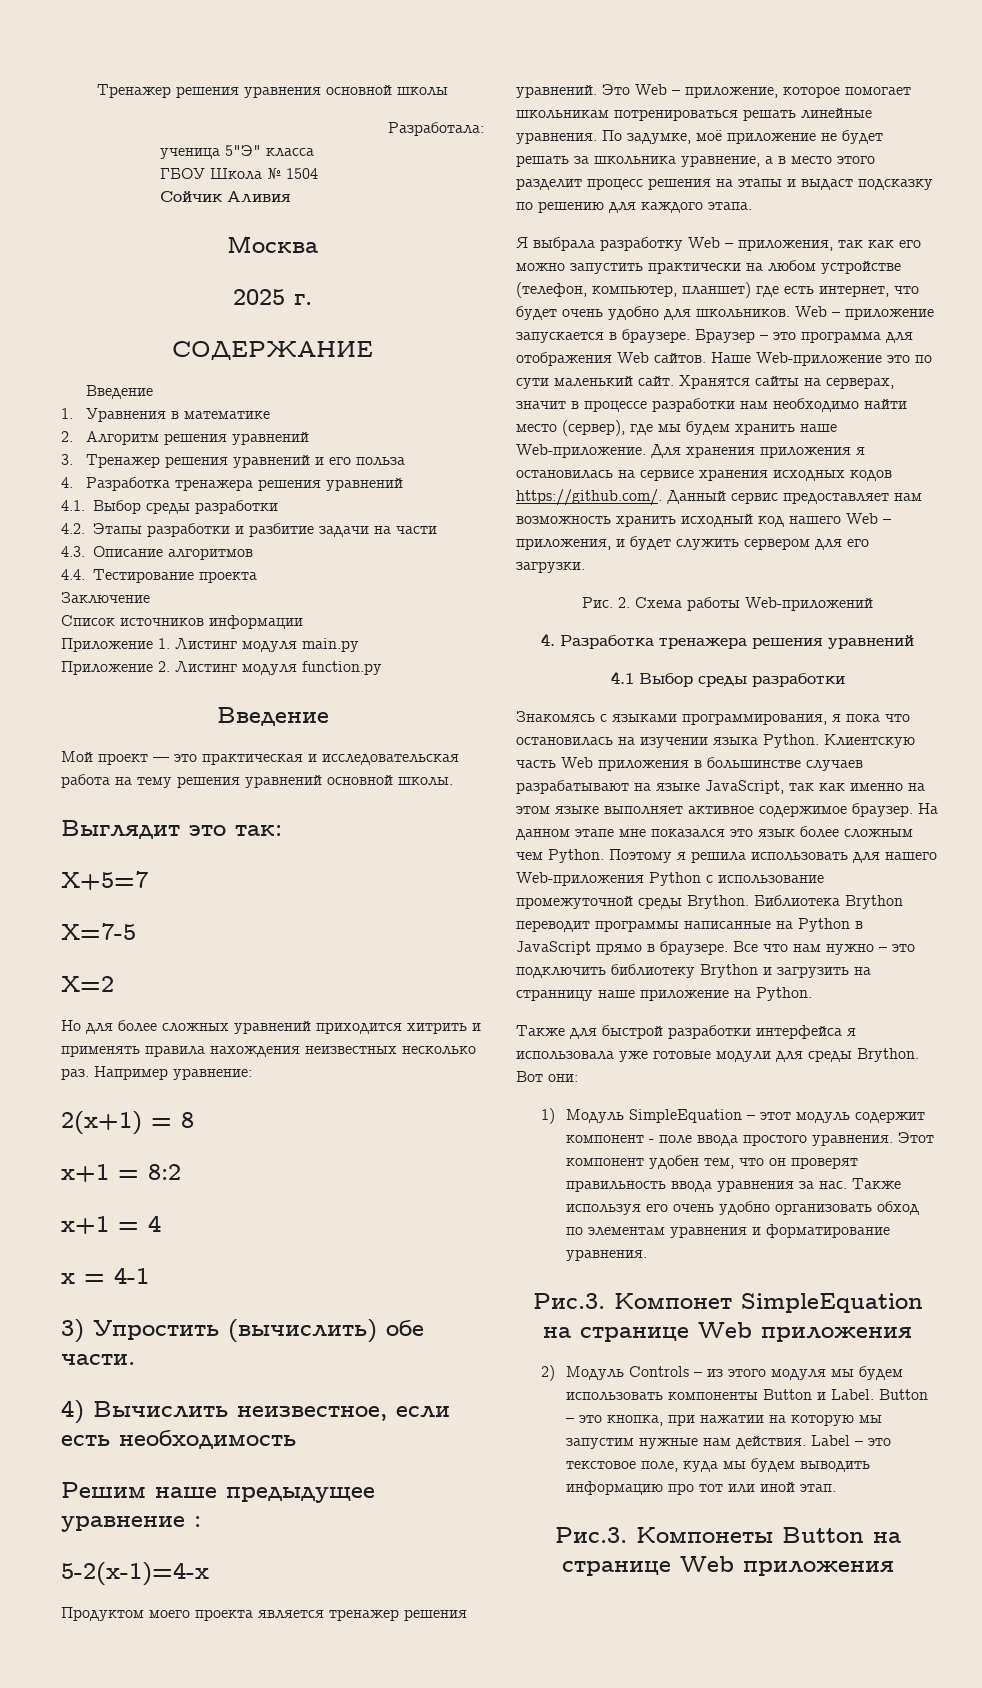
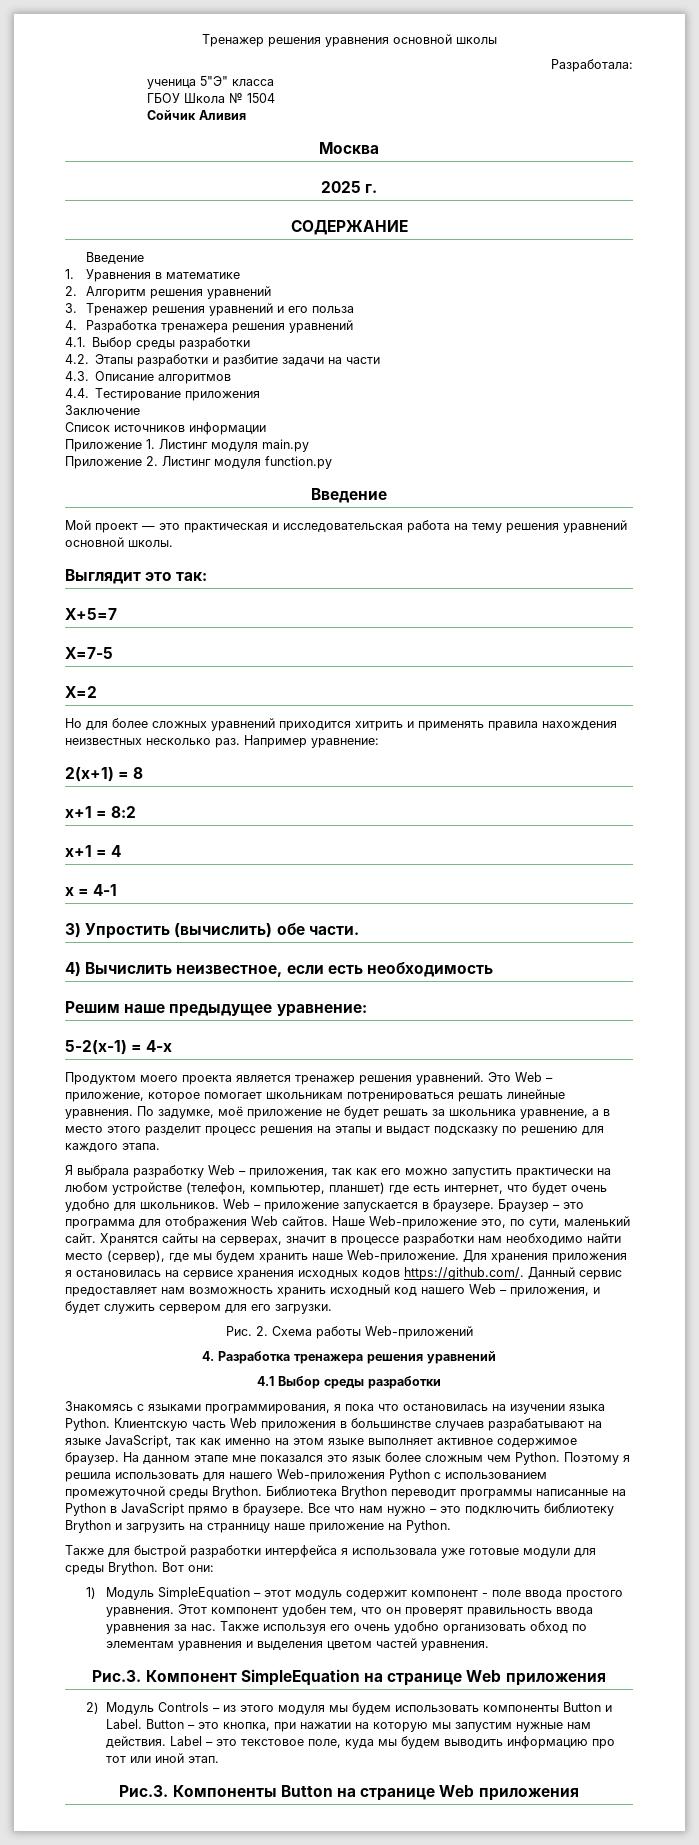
- 4.4. Тестирование проекта
+ 4.4. Тестирование приложения
- Решим наше предыдущее уравнение :
- 5-2(х-1)=4-х
+ Решим наше предыдущее уравнение:
+ 5-2(х-1) = 4-х
- Наше Web-приложение это по сути маленький сайт.
+ Наше Web-приложение это, по сути, маленький сайт.
- Поэтому я решила использовать для нашего Web-приложения Python с использование промежуточной среды Brython.
+ Поэтому я решила использовать для нашего Web-приложения Python с использованием промежуточной среды Brython.
- Также используя его очень удобно организовать обход по элементам уравнения и форматирование уравнения.
+ Также используя его очень удобно организовать обход по элементам уравнения и выделения цветом частей уравнения.
- Рис.3. Компонет SimpleEquation на странице Web приложения
+ Рис.3. Компонент SimpleEquation на странице Web приложения
- Рис.3. Компонеты Button на странице Web приложения
+ Рис.3. Компоненты Button на странице Web приложения

